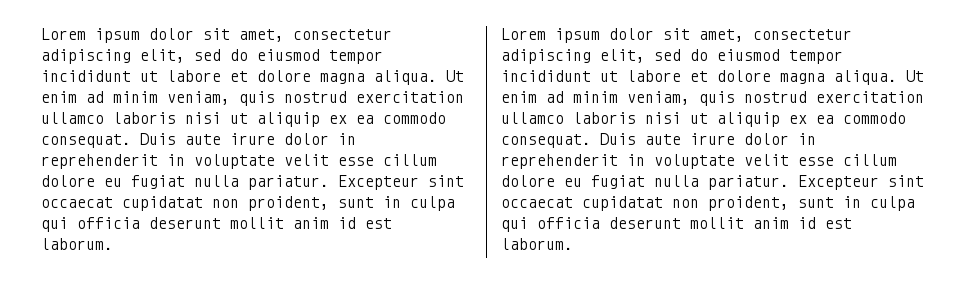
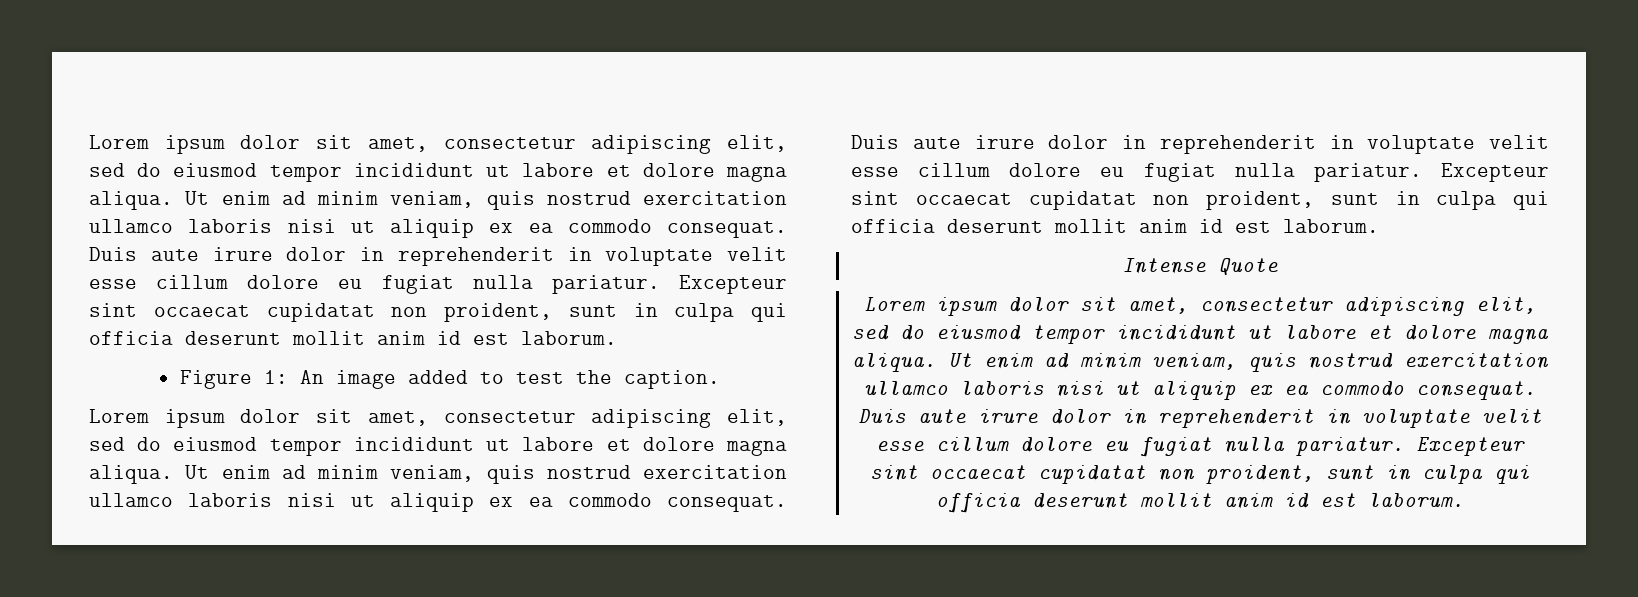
+ Figure 1: An image added to test the caption.
+ Intense Quote
+ Lorem ipsum dolor sit amet, consectetur adipiscing elit, sed do eiusmod tempor incididunt ut labore et dolore magna aliqua. Ut enim ad minim veniam, quis nostrud exercitation ullamco laboris nisi ut aliquip ex ea commodo consequat. Duis aute irure dolor in reprehenderit in voluptate velit esse cillum dolore eu fugiat nulla pariatur. Excepteur sint occaecat cupidatat non proident, sunt in culpa qui officia deserunt mollit anim id est laborum.

